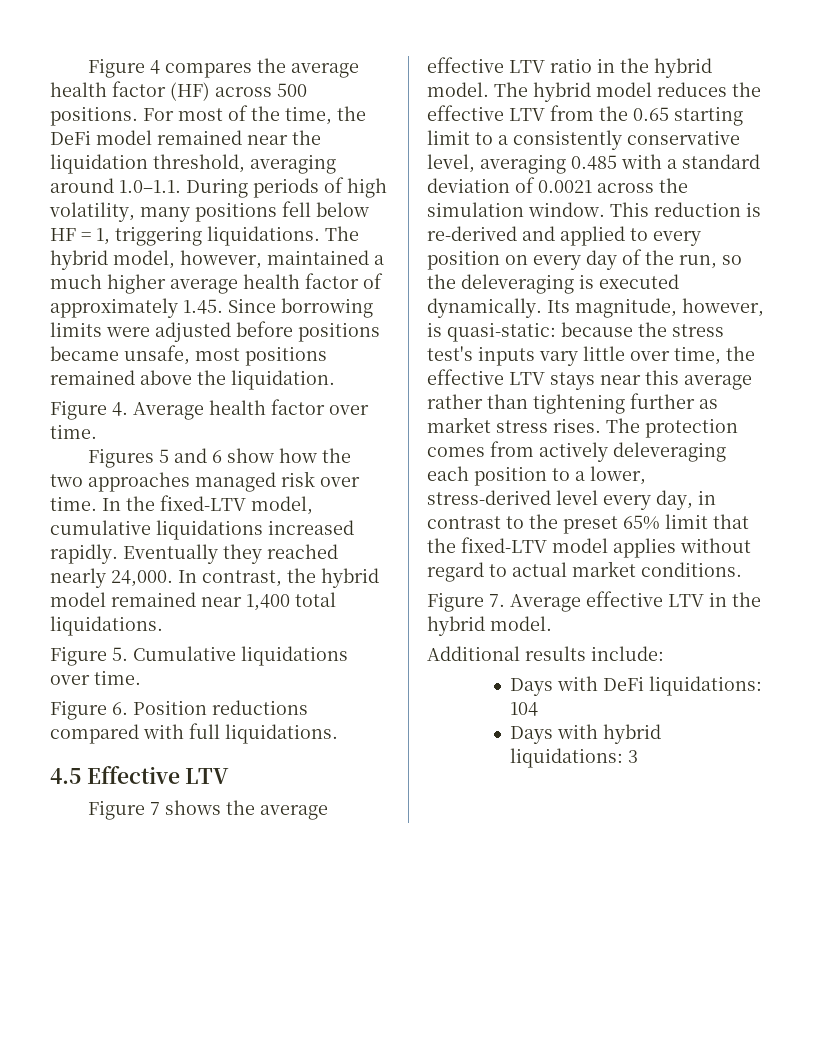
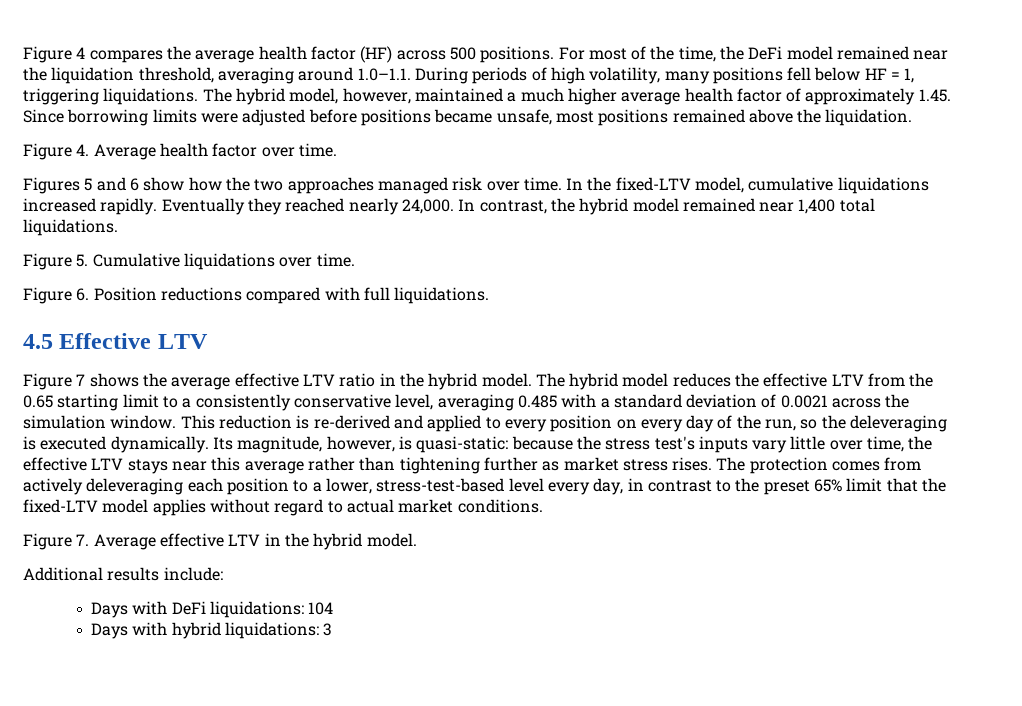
- The protection comes from actively deleveraging each position to a lower, stress-derived level every day, in contrast to the preset 65% limit that the fixed-LTV model applies without regard to actual market conditions.
+ The protection comes from actively deleveraging each position to a lower, stress-test-based level every day, in contrast to the preset 65% limit that the fixed-LTV model applies without regard to actual market conditions.

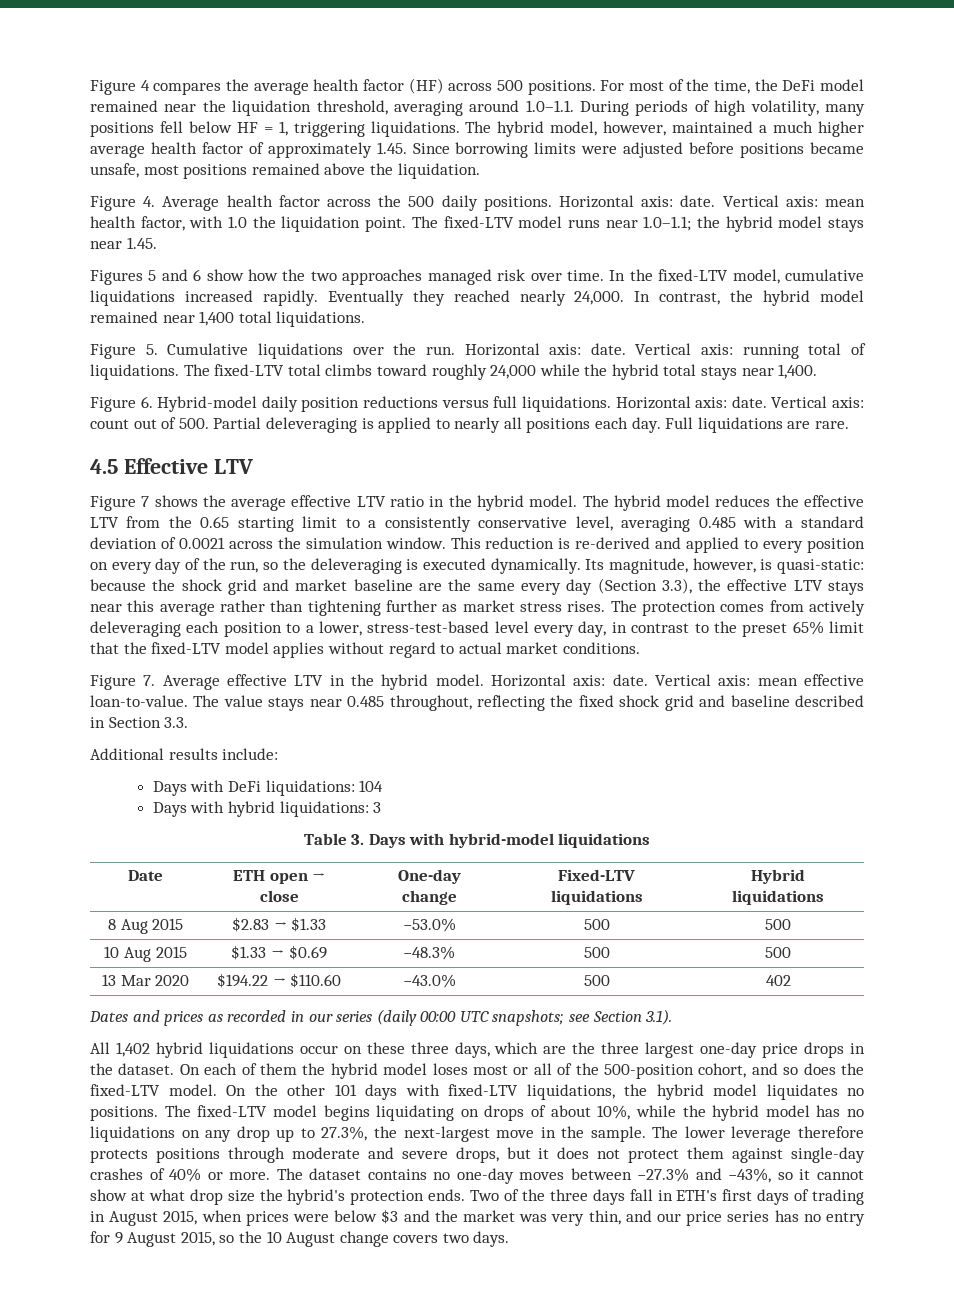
- Figure 4. Average health factor over time.
+ Figure 4. Average health factor across the 500 daily positions. Horizontal axis: date. Vertical axis: mean health factor, with 1.0 the liquidation point. The fixed-LTV model runs near 1.0–1.1; the hybrid model stays near 1.45.
- Figure 5. Cumulative liquidations over time.
- Figure 6. Position reductions compared with full liquidations.
+ Figure 5. Cumulative liquidations over the run. Horizontal axis: date. Vertical axis: running total of liquidations. The fixed-LTV total climbs toward roughly 24,000 while the hybrid total stays near 1,400.
+ Figure 6. Hybrid-model daily position reductions versus full liquidations. Horizontal axis: date. Vertical axis: count out of 500. Partial deleveraging is applied to nearly all positions each day. Full liquidations are rare.
- Its magnitude, however, is quasi-static: because the stress test's inputs vary little over time, the effective LTV stays near this average rather than tightening further as market stress rises.
+ Its magnitude, however, is quasi-static: because the shock grid and market baseline are the same every day (Section 3.3), the effective LTV stays near this average rather than tightening further as market stress rises.
+ Horizontal axis: date. Vertical axis: mean effective loan-to-value. The value stays near 0.485 throughout, reflecting the fixed shock grid and baseline described in Section 3.3.
+ Table 3. Days with hybrid-model liquidations
+ Date | ETH open → close | One-day change | Fixed-LTV liquidations | Hybrid liquidations
+ 8 Aug 2015 | $2.83 → $1.33 | −53.0% | 500 | 500
+ 10 Aug 2015 | $1.33 → $0.69 | −48.3% | 500 | 500
+ 13 Mar 2020 | $194.22 → $110.60 | −43.0% | 500 | 402
+ Dates and prices as recorded in our series (daily 00:00 UTC snapshots; see Section 3.1).
+ All 1,402 hybrid liquidations occur on these three days, which are the three largest one-day price drops in the dataset. On each of them the hybrid model loses most or all of the 500-position cohort, and so does the fixed-LTV model. On the other 101 days with fixed-LTV liquidations, the hybrid model liquidates no positions. The fixed-LTV model begins liquidating on drops of about 10%, while the hybrid model has no liquidations on any drop up to 27.3%, the next-largest move in the sample. The lower leverage therefore protects positions through moderate and severe drops, but it does not protect them against single-day crashes of 40% or more. The dataset contains no one-day moves between −27.3% and −43%, so it cannot show at what drop size the hybrid's protection ends. Two of the three days fall in ETH's first days of trading in August 2015, when prices were below $3 and the market was very thin, and our price series has no entry for 9 August 2015, so the 10 August change covers two days.

